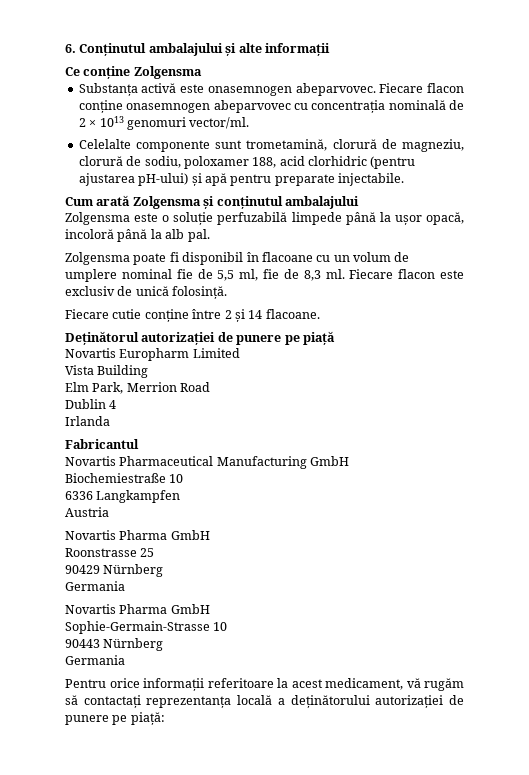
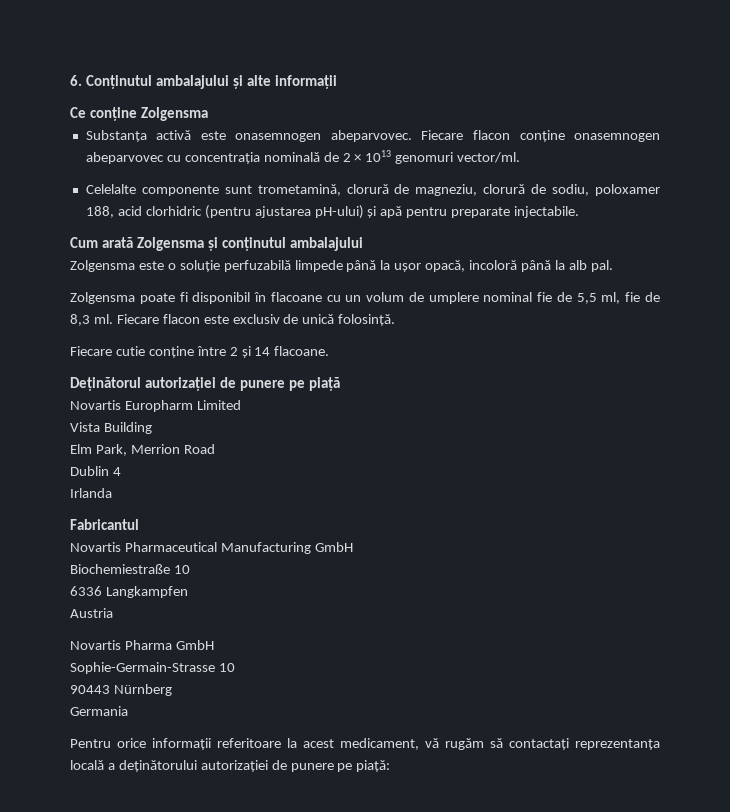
- Roonstrasse 25
- 90429 Nürnberg
- Germania
- Novartis Pharma GmbH

